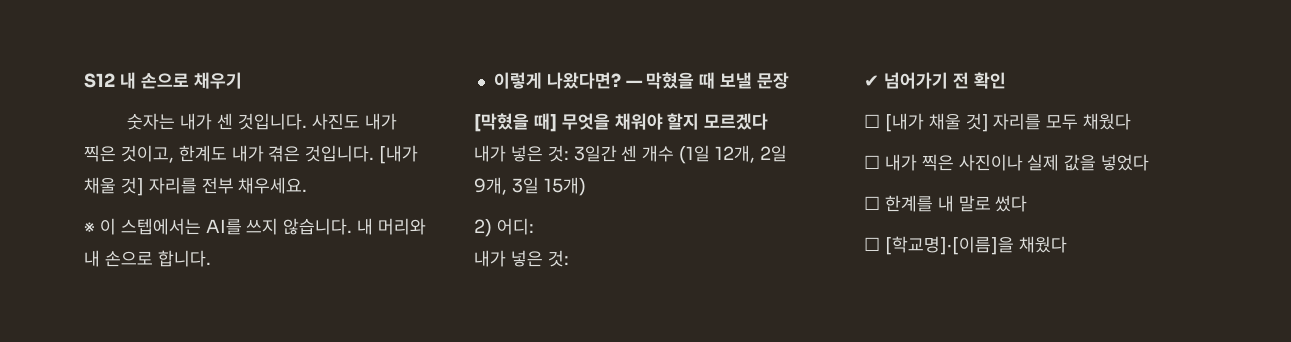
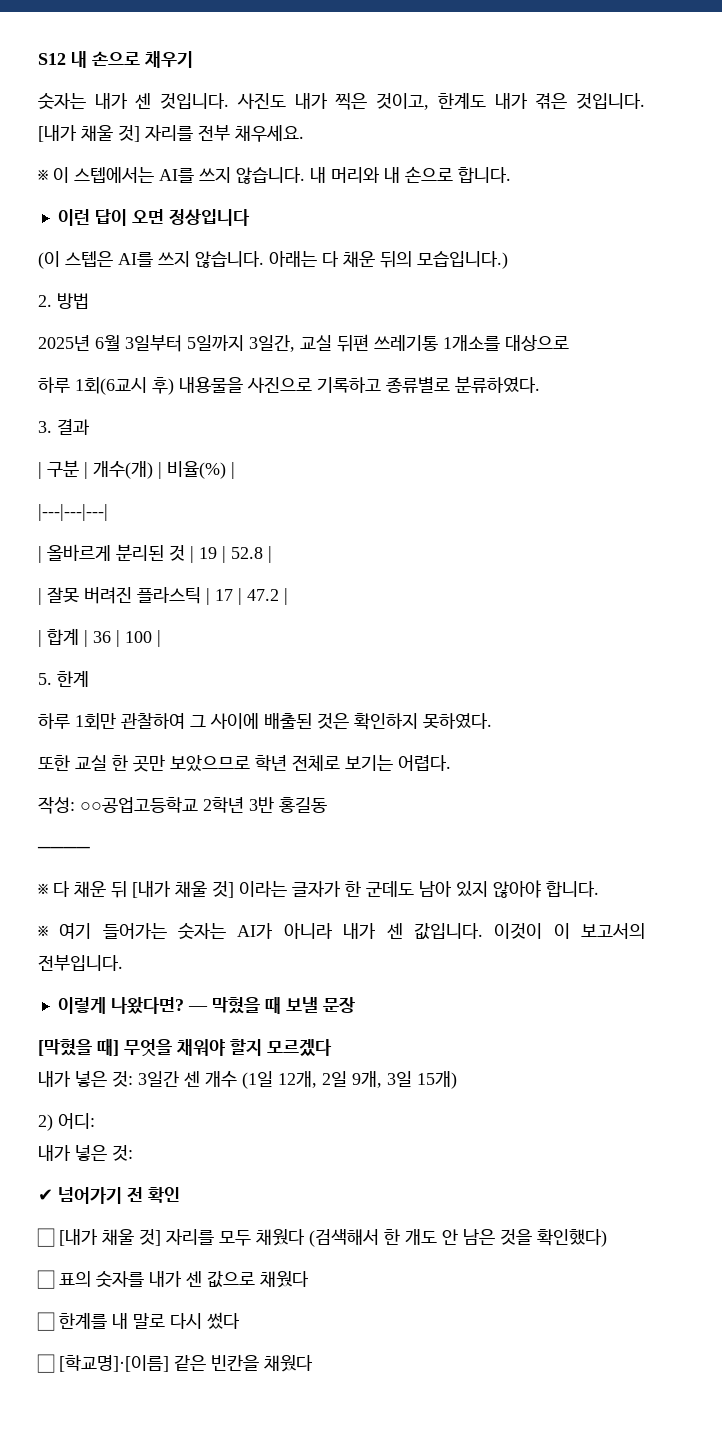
+ 이런 답이 오면 정상입니다
+ (이 스텝은 AI를 쓰지 않습니다. 아래는 다 채운 뒤의 모습입니다.)
+ 2. 방법
+ 2025년 6월 3일부터 5일까지 3일간, 교실 뒤편 쓰레기통 1개소를 대상으로
+ 하루 1회(6교시 후) 내용물을 사진으로 기록하고 종류별로 분류하였다.
+ 3. 결과
+ | 구분 | 개수(개) | 비율(%) |
+ |---|---|---|
+ | 올바르게 분리된 것 | 19 | 52.8 |
+ | 잘못 버려진 플라스틱 | 17 | 47.2 |
+ | 합계 | 36 | 100 |
+ 5. 한계
+ 하루 1회만 관찰하여 그 사이에 배출된 것은 확인하지 못하였다.
+ 또한 교실 한 곳만 보았으므로 학년 전체로 보기는 어렵다.
+ 작성: ○○공업고등학교 2학년 3반 홍길동
+ ────
+ ※ 다 채운 뒤 [내가 채울 것] 이라는 글자가 한 군데도 남아 있지 않아야 합니다.
+ ※ 여기 들어가는 숫자는 AI가 아니라 내가 센 값입니다. 이것이 이 보고서의 전부입니다.
- ☐ [내가 채울 것] 자리를 모두 채웠다
- ☐ 내가 찍은 사진이나 실제 값을 넣었다
+ ☐ [내가 채울 것] 자리를 모두 채웠다 (검색해서 한 개도 안 남은 것을 확인했다)
+ ☐ 표의 숫자를 내가 센 값으로 채웠다
- ☐ 한계를 내 말로 썼다
+ ☐ 한계를 내 말로 다시 썼다
- ☐ [학교명]·[이름]을 채웠다
+ ☐ [학교명]·[이름] 같은 빈칸을 채웠다

